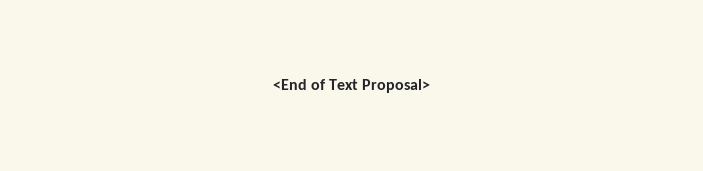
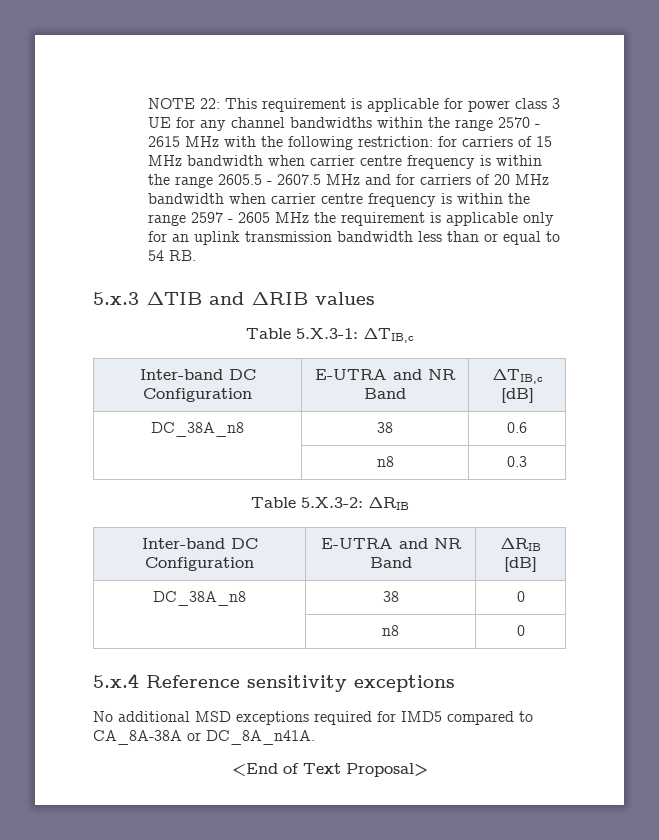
+ NOTE 22: This requirement is applicable for power class 3 UE for any channel bandwidths within the range 2570 - 2615 MHz with the following restriction: for carriers of 15 MHz bandwidth when carrier centre frequency is within the range 2605.5 - 2607.5 MHz and for carriers of 20 MHz bandwidth when carrier centre frequency is within the range 2597 - 2605 MHz the requirement is applicable only for an uplink transmission bandwidth less than or equal to 54 RB.
+ 5.x.3 ∆TIB and ∆RIB values
+ Table 5.X.3-1: ΔTIB,c
+ Inter-band DC Configuration | E-UTRA and NR Band | ΔTIB,c [dB]
+ DC_38A_n8 | 38 | 0.6
+ | n8 | 0.3
+ Table 5.X.3-2: ΔRIB
+ Inter-band DC Configuration | E-UTRA and NR Band | ΔRIB [dB]
+ DC_38A_n8 | 38 | 0
+ | n8 | 0
+ 5.x.4 Reference sensitivity exceptions
+ No additional MSD exceptions required for IMD5 compared to CA_8A-38A or DC_8A_n41A.

